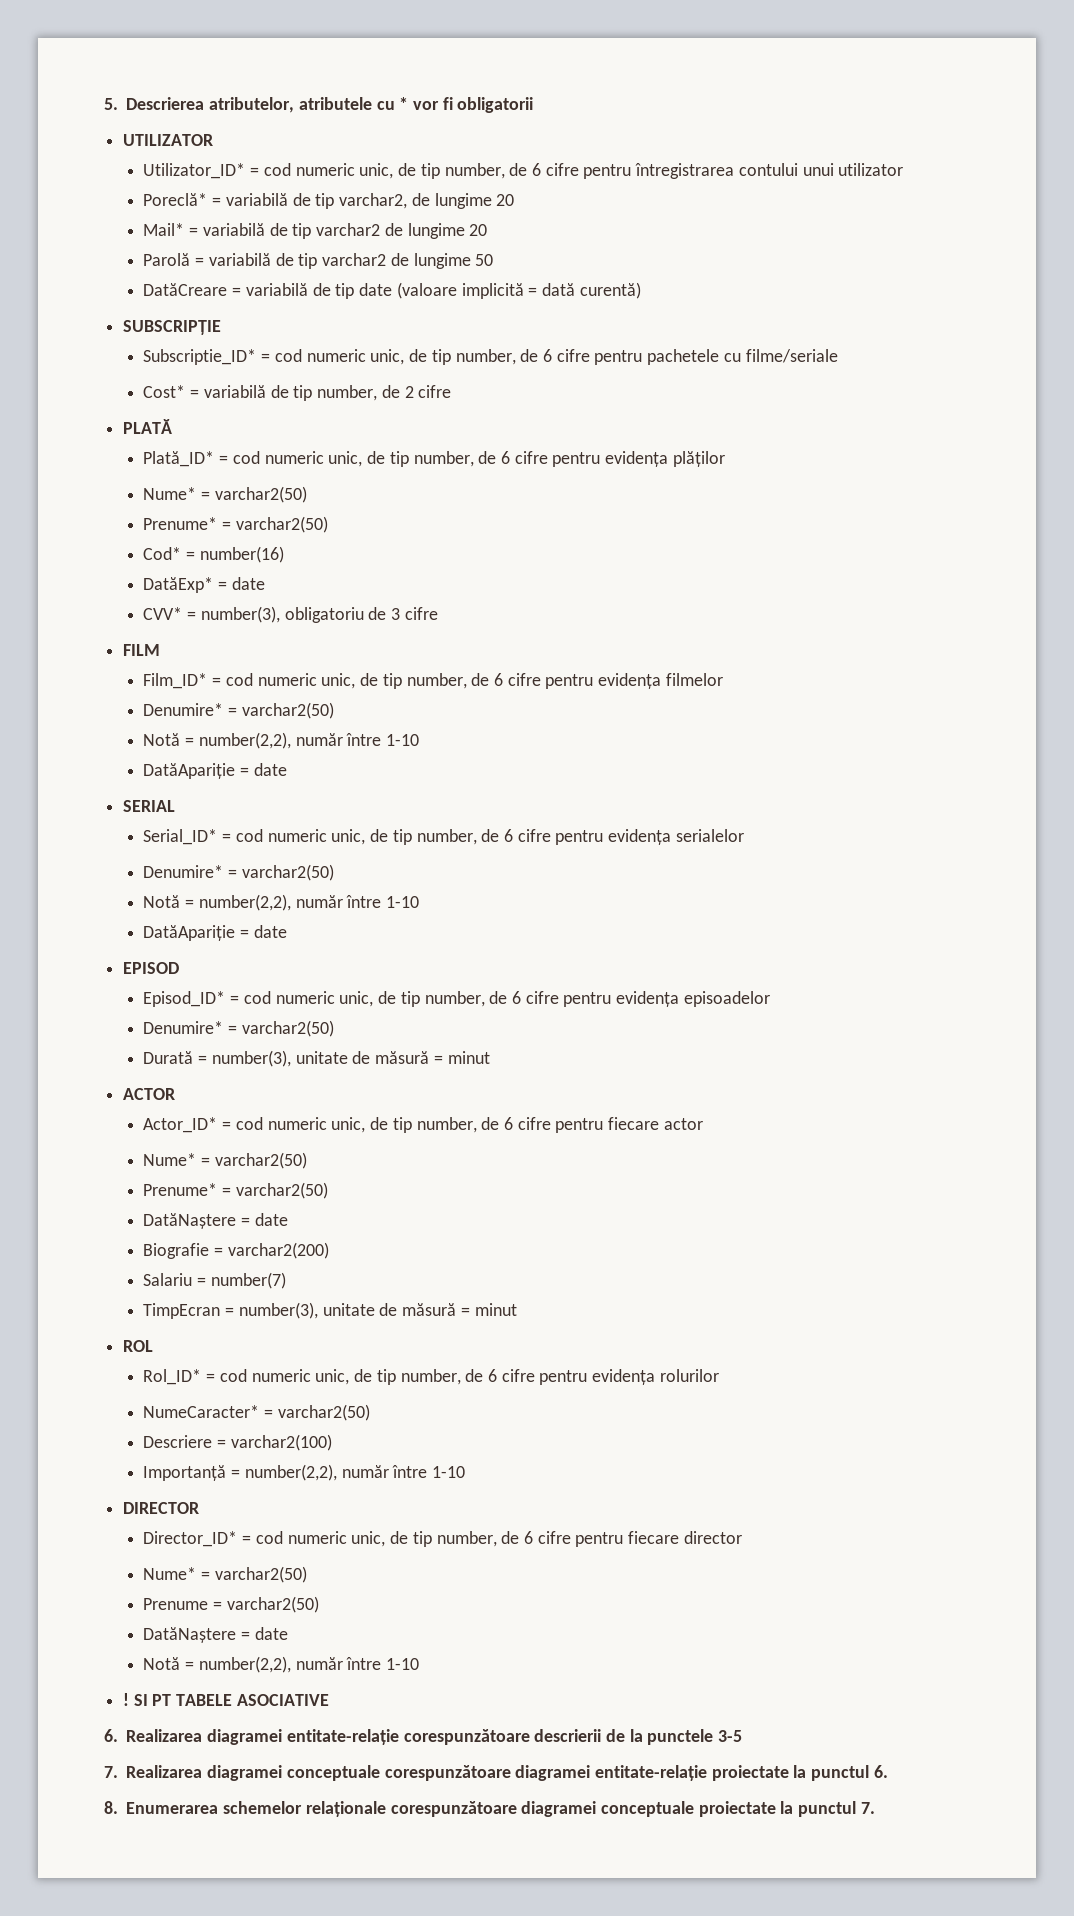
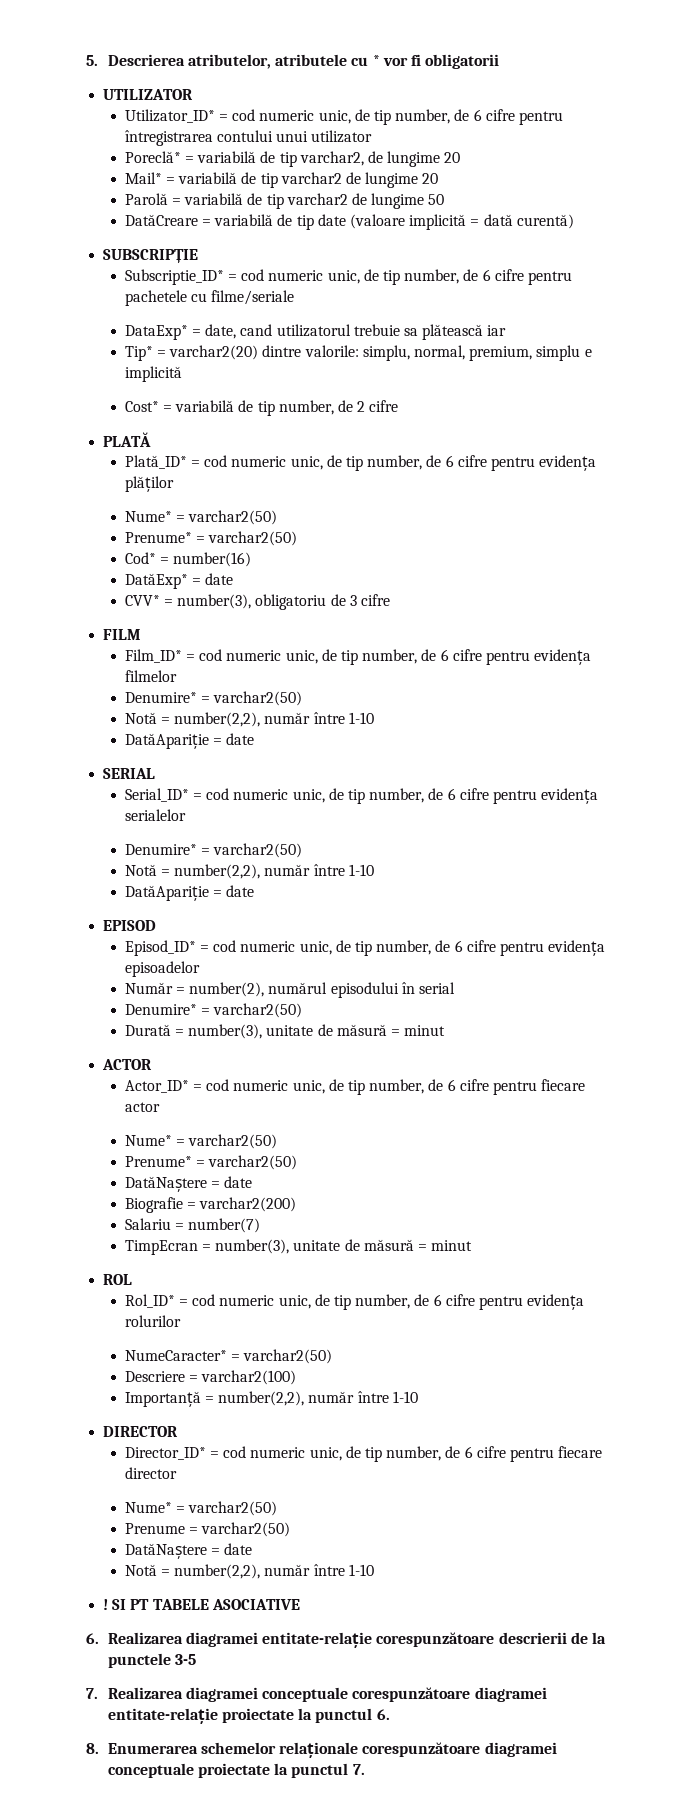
+ DataExp* = date, cand utilizatorul trebuie sa plătească iar
+ Tip* = varchar2(20) dintre valorile: simplu, normal, premium, simplu e implicită
+ Număr = number(2), numărul episodului în serial

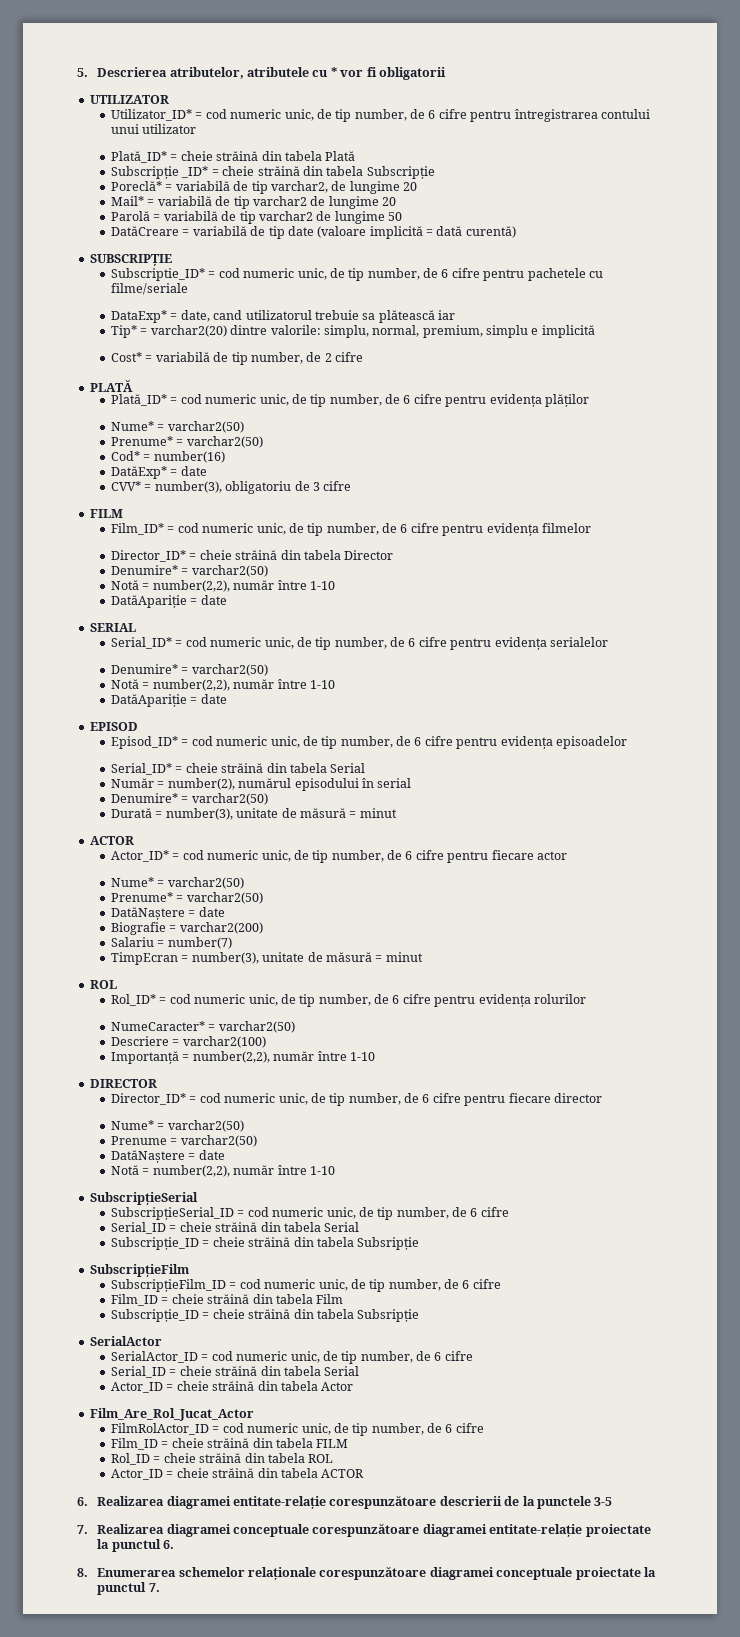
+ Plată_ID* = cheie străină din tabela Plată
+ Subscripție _ID* = cheie străină din tabela Subscripție
+ Director_ID* = cheie străină din tabela Director
+ Serial_ID* = cheie străină din tabela Serial
- ! SI PT TABELE ASOCIATIVE
+ SubscripțieSerial
+ SubscripțieSerial_ID = cod numeric unic, de tip number, de 6 cifre
+ Serial_ID = cheie străină din tabela Serial
+ Subscripție_ID = cheie străină din tabela Subsripție
+ SubscripțieFilm
+ SubscripțieFilm_ID = cod numeric unic, de tip number, de 6 cifre
+ Film_ID = cheie străină din tabela Film
+ Subscripție_ID = cheie străină din tabela Subsripție
+ SerialActor
+ SerialActor_ID = cod numeric unic, de tip number, de 6 cifre
+ Serial_ID = cheie străină din tabela Serial
+ Actor_ID = cheie străină din tabela Actor
+ Film_Are_Rol_Jucat_Actor
+ FilmRolActor_ID = cod numeric unic, de tip number, de 6 cifre
+ Film_ID = cheie străină din tabela FILM
+ Rol_ID = cheie străină din tabela ROL
+ Actor_ID = cheie străină din tabela ACTOR

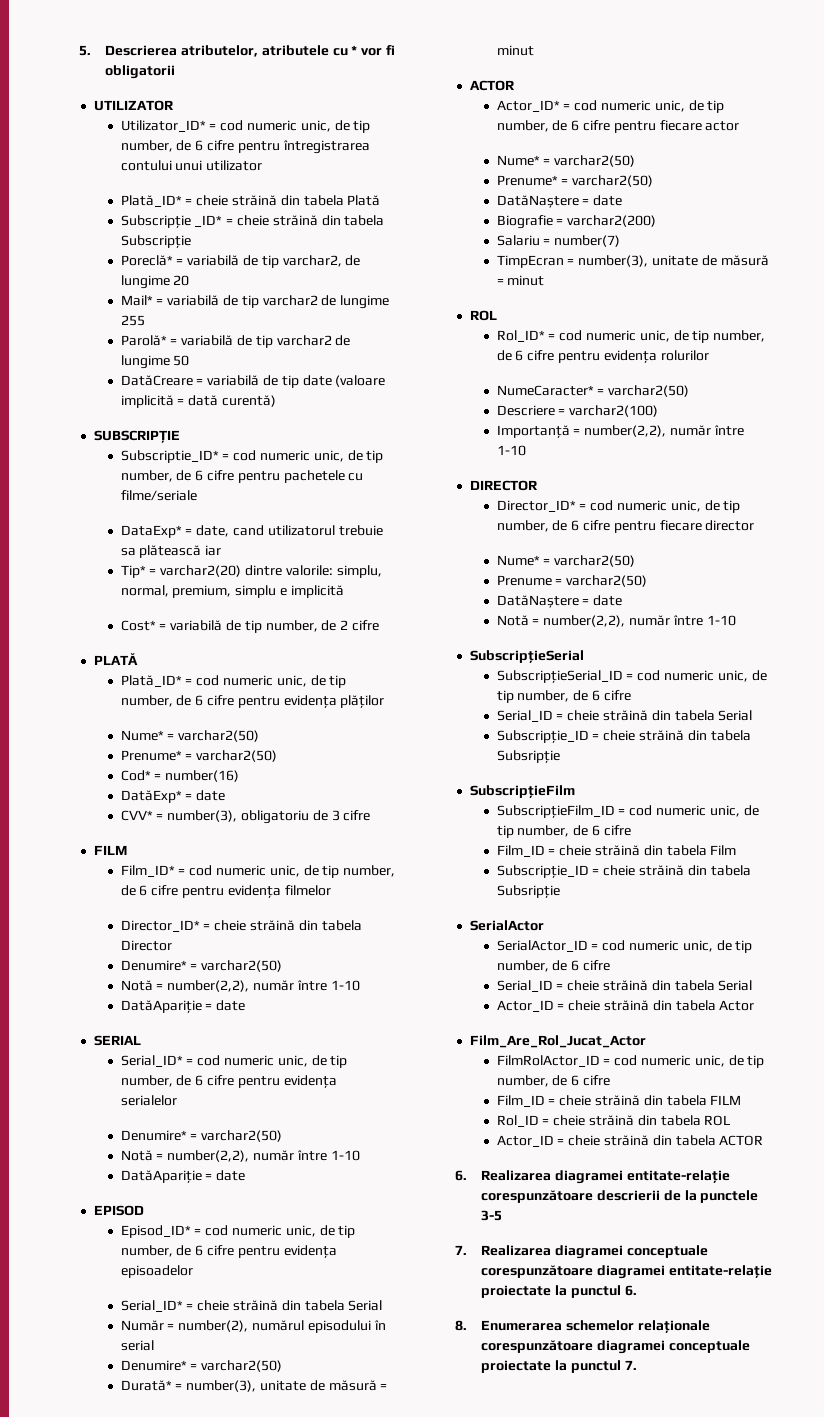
- Mail* = variabilă de tip varchar2 de lungime 20
- Parolă = variabilă de tip varchar2 de lungime 50
+ Mail* = variabilă de tip varchar2 de lungime 255
+ Parolă* = variabilă de tip varchar2 de lungime 50
- Durată = number(3), unitate de măsură = minut
+ Durată* = number(3), unitate de măsură = minut

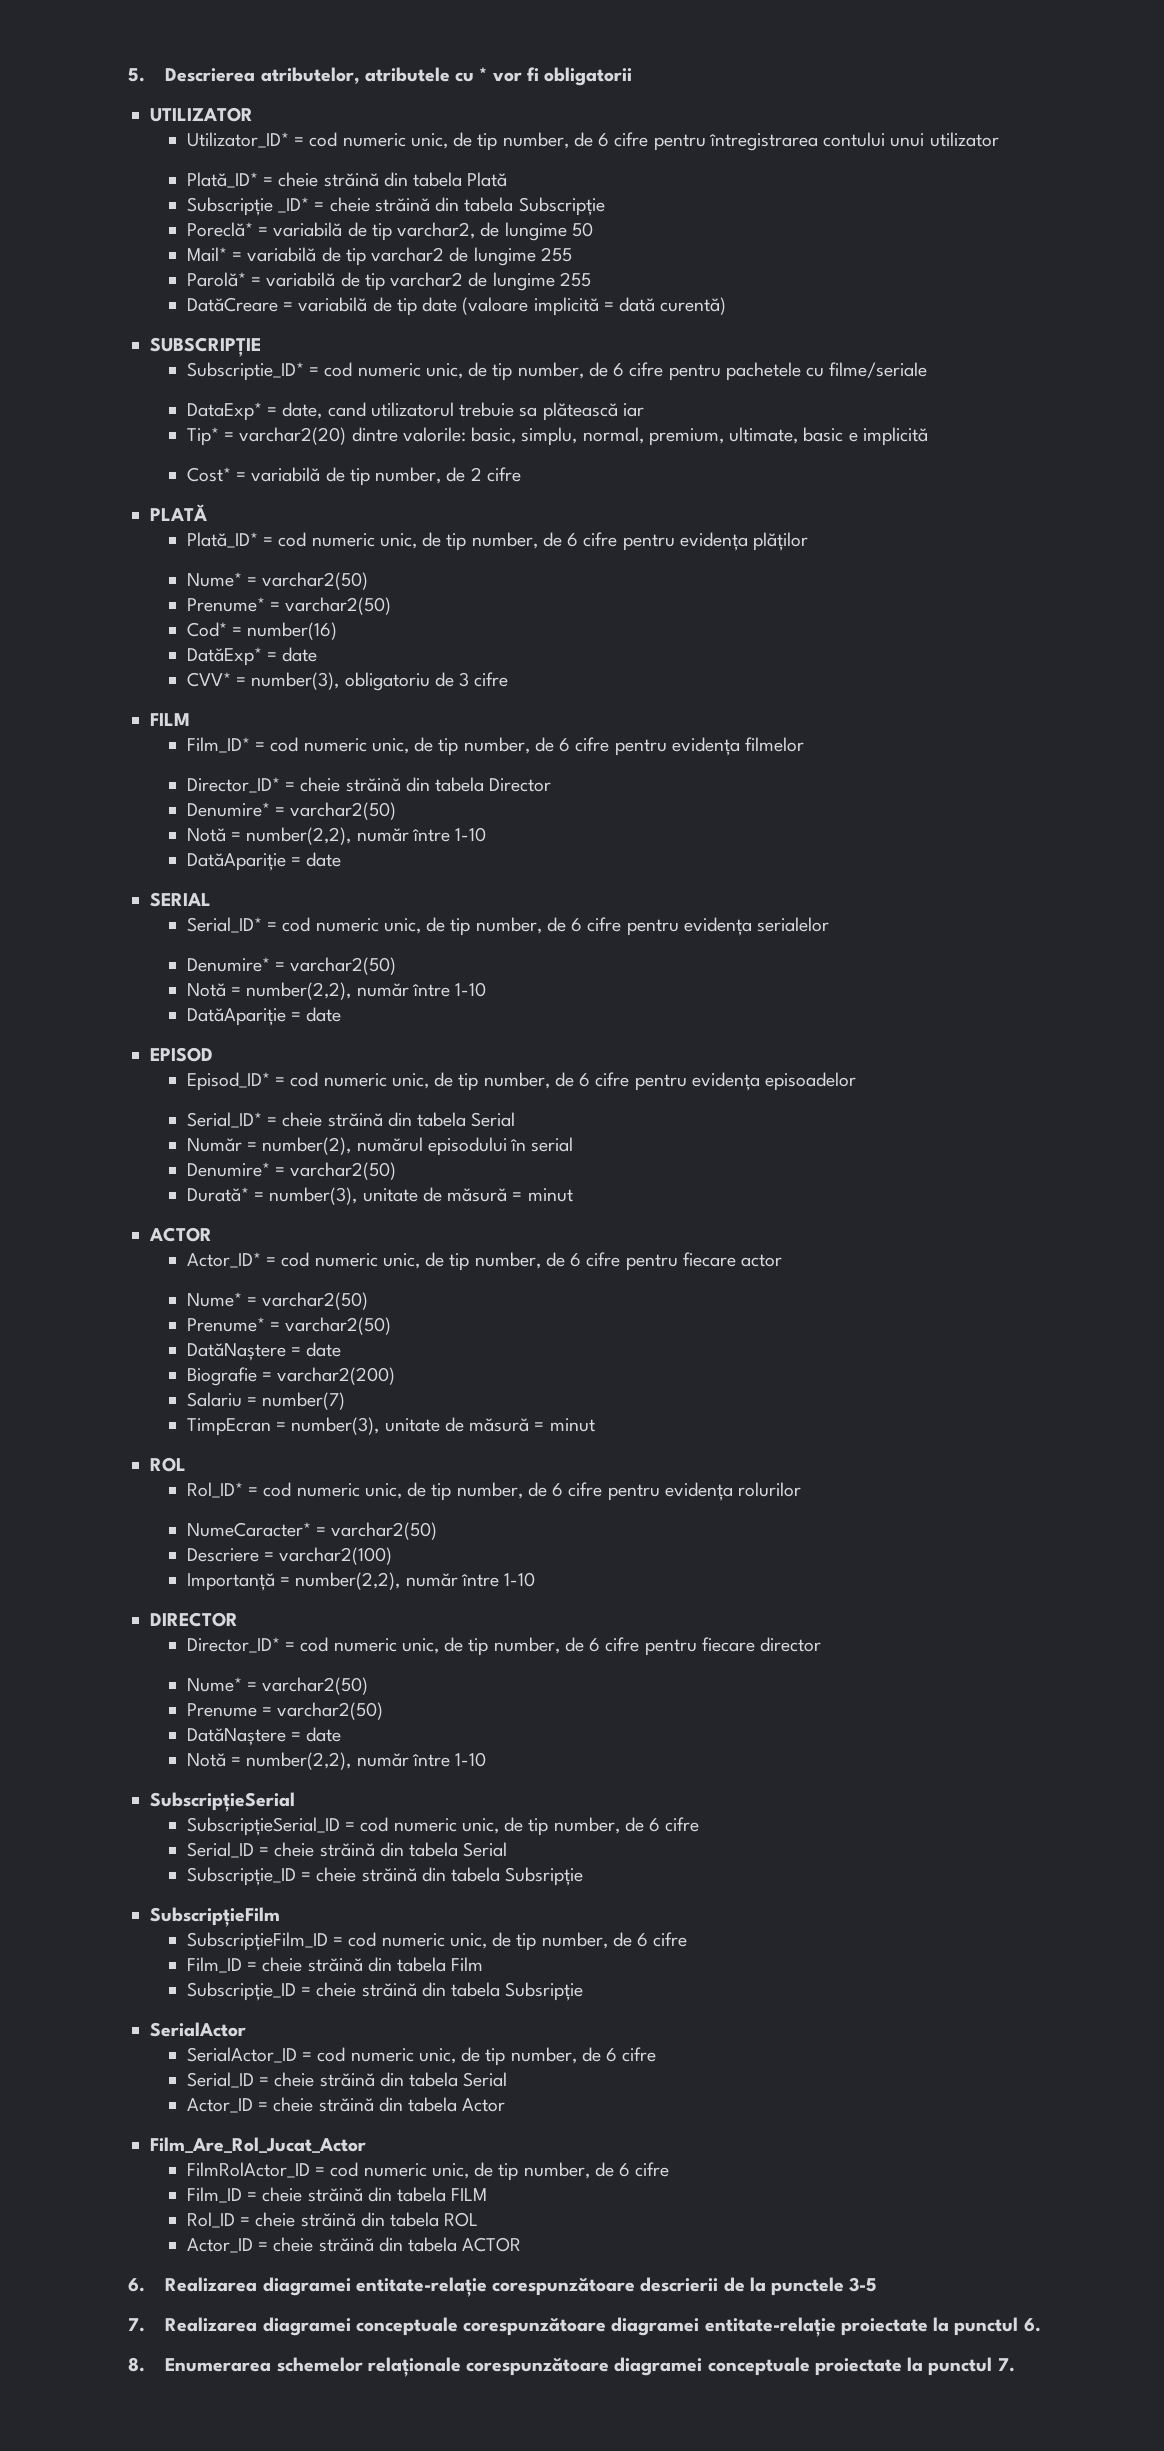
- Poreclă* = variabilă de tip varchar2, de lungime 20
+ Poreclă* = variabilă de tip varchar2, de lungime 50
- Parolă* = variabilă de tip varchar2 de lungime 50
+ Parolă* = variabilă de tip varchar2 de lungime 255
- Tip* = varchar2(20) dintre valorile: simplu, normal, premium, simplu e implicită
+ Tip* = varchar2(20) dintre valorile: basic, simplu, normal, premium, ultimate, basic e implicită

